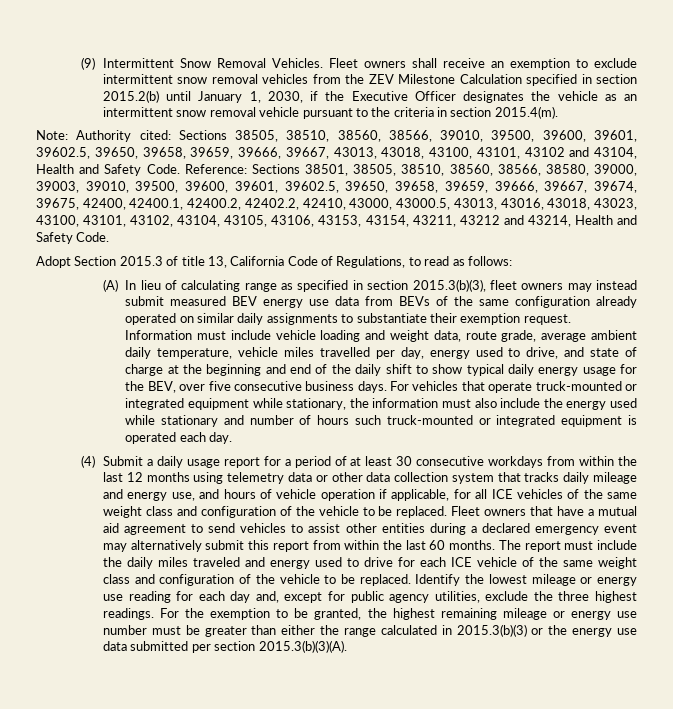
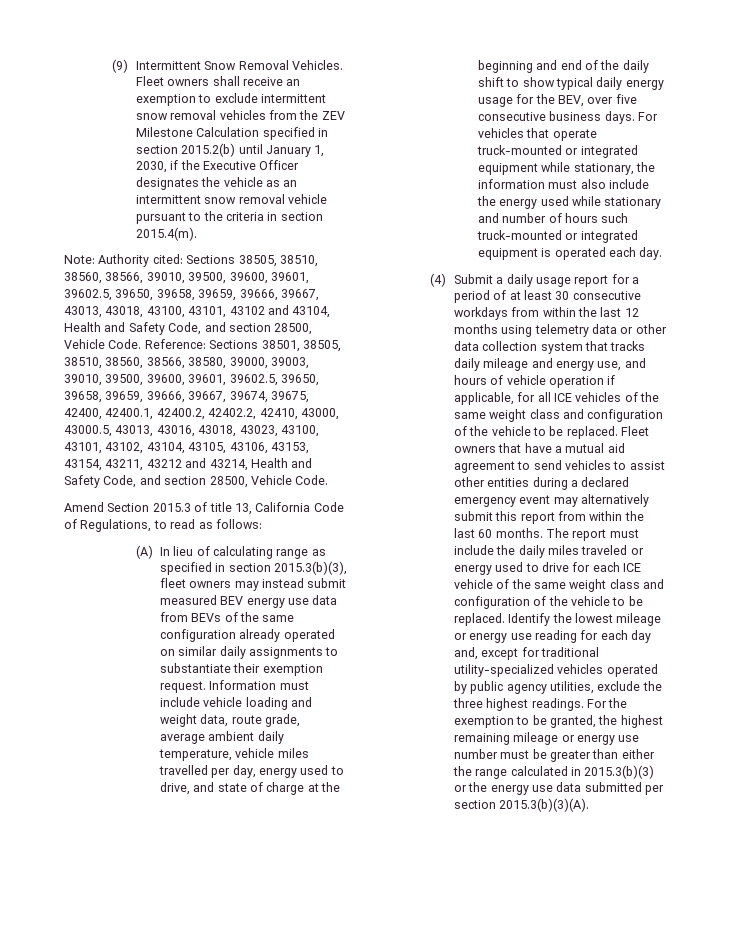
- Note: Authority cited: Sections 38505, 38510, 38560, 38566, 39010, 39500, 39600, 39601, 39602.5, 39650, 39658, 39659, 39666, 39667, 43013, 43018, 43100, 43101, 43102 and 43104, Health and Safety Code.
+ Note: Authority cited: Sections 38505, 38510, 38560, 38566, 39010, 39500, 39600, 39601, 39602.5, 39650, 39658, 39659, 39666, 39667, 43013, 43018, 43100, 43101, 43102 and 43104, Health and Safety Code, and section 28500, Vehicle Code.
- Reference: Sections 38501, 38505, 38510, 38560, 38566, 38580, 39000, 39003, 39010, 39500, 39600, 39601, 39602.5, 39650, 39658, 39659, 39666, 39667, 39674, 39675, 42400, 42400.1, 42400.2, 42402.2, 42410, 43000, 43000.5, 43013, 43016, 43018, 43023, 43100, 43101, 43102, 43104, 43105, 43106, 43153, 43154, 43211, 43212 and 43214, Health and Safety Code.
+ Reference: Sections 38501, 38505, 38510, 38560, 38566, 38580, 39000, 39003, 39010, 39500, 39600, 39601, 39602.5, 39650, 39658, 39659, 39666, 39667, 39674, 39675, 42400, 42400.1, 42400.2, 42402.2, 42410, 43000, 43000.5, 43013, 43016, 43018, 43023, 43100, 43101, 43102, 43104, 43105, 43106, 43153, 43154, 43211, 43212 and 43214, Health and Safety Code, and section 28500, Vehicle Code.
- Adopt Section 2015.3 of title 13, California Code of Regulations, to read as follows:
+ Amend Section 2015.3 of title 13, California Code of Regulations, to read as follows:
- The report must include the daily miles traveled and energy used to drive for each ICE vehicle of the same weight class and configuration of the vehicle to be replaced.
+ The report must include the daily miles traveled or energy used to drive for each ICE vehicle of the same weight class and configuration of the vehicle to be replaced.
- Identify the lowest mileage or energy use reading for each day and, except for public agency utilities, exclude the three highest readings.
+ Identify the lowest mileage or energy use reading for each day and, except for traditional utility-specialized vehicles operated by public agency utilities, exclude the three highest readings.

